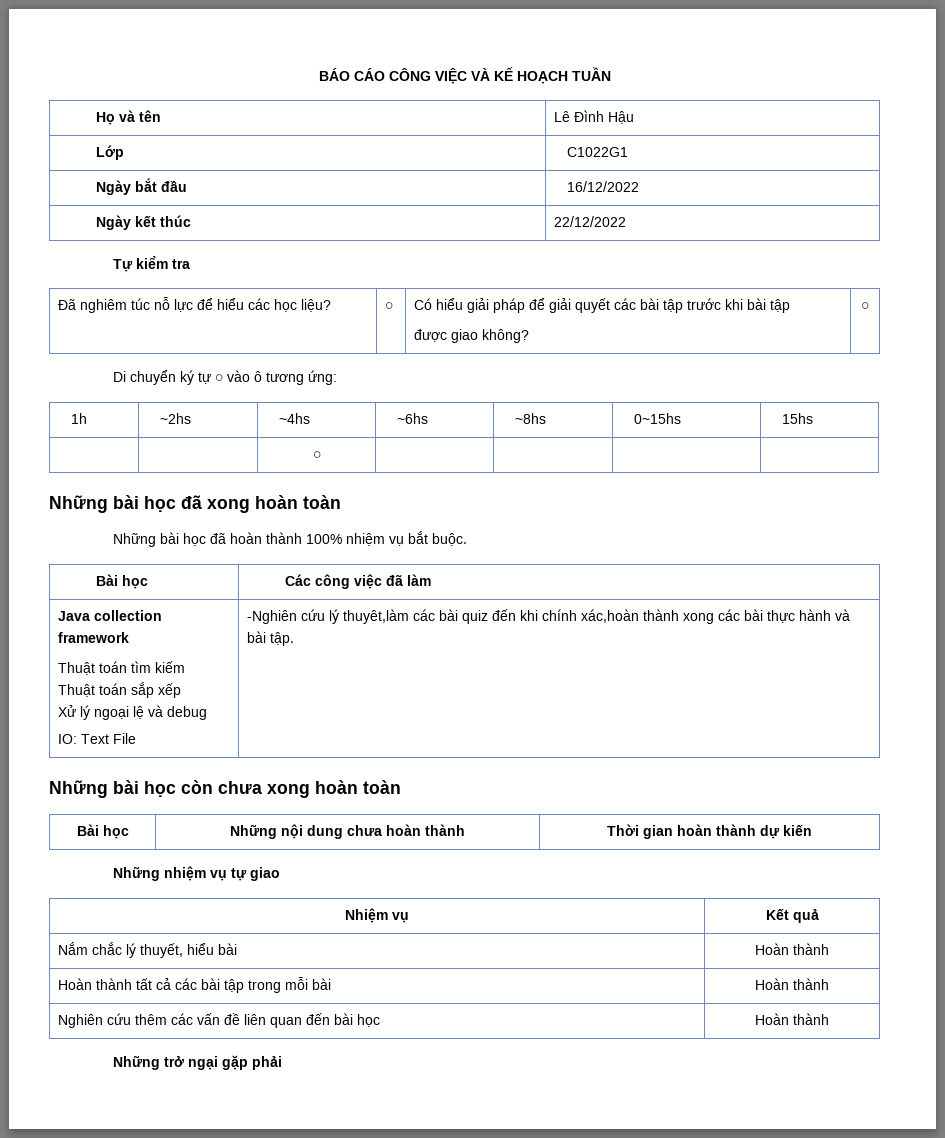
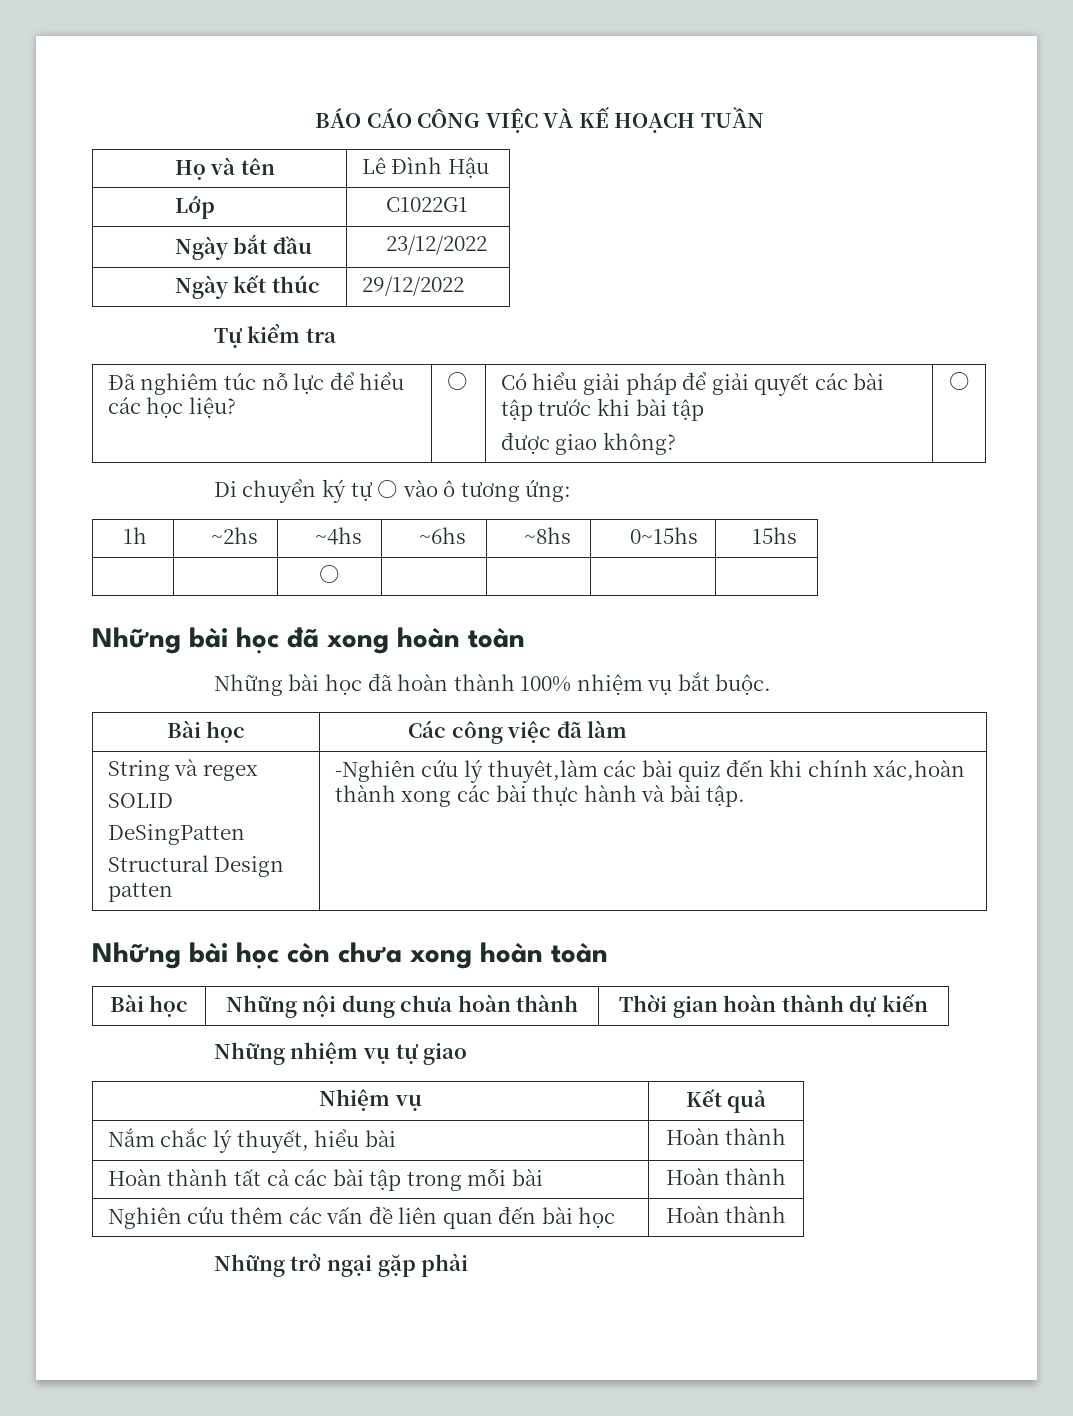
- Ngày bắt đầu | 16/12/2022
+ Ngày bắt đầu | 23/12/2022
- Ngày kết thúc | 22/12/2022
+ Ngày kết thúc | 29/12/2022
- Java collection framework
- Thuật toán tìm kiếm
- Thuật toán sắp xếp
- Xử lý ngoại lệ và debug
- IO: Text File | -Nghiên cứu lý thuyêt,làm các bài quiz đến khi chính xác,hoàn thành xong các bài thực hành và bài tập.
+ String và regex
+ SOLID
+ DeSingPatten
+ Structural Design patten | -Nghiên cứu lý thuyêt,làm các bài quiz đến khi chính xác,hoàn thành xong các bài thực hành và bài tập.

